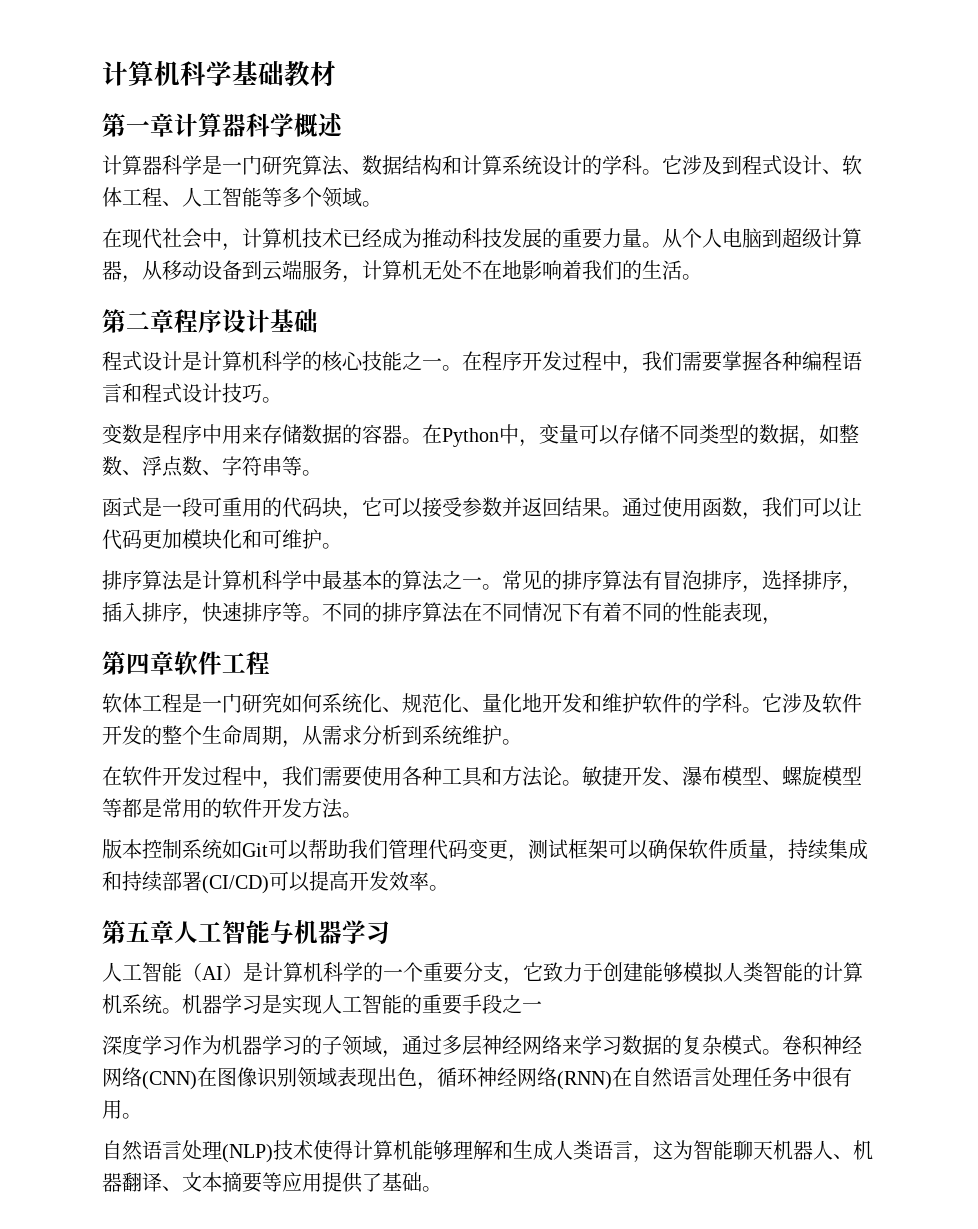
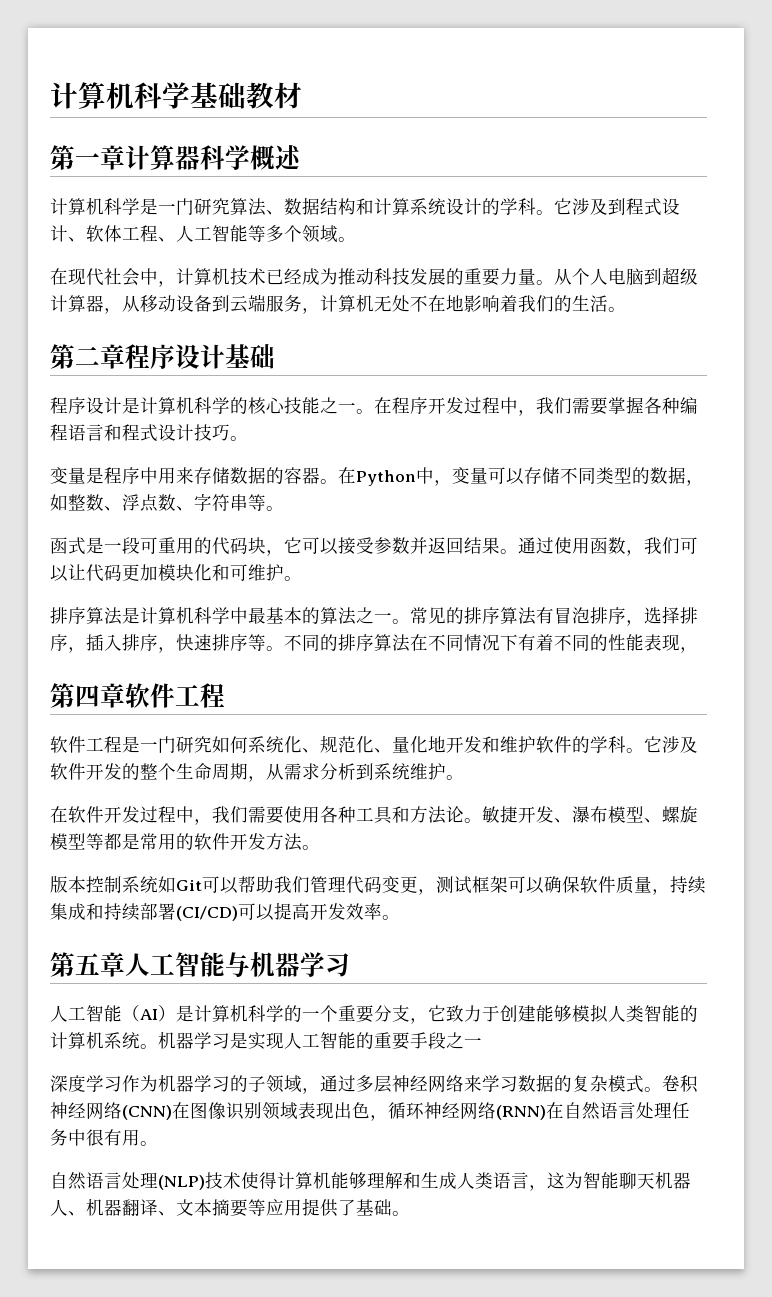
- 计算器科学是一门研究算法、数据结构和计算系统设计的学科。
+ 计算机科学是一门研究算法、数据结构和计算系统设计的学科。
- 程式设计是计算机科学的核心技能之一。
+ 程序设计是计算机科学的核心技能之一。
- 变数是程序中用来存储数据的容器。
+ 变量是程序中用来存储数据的容器。
- 软体工程是一门研究如何系统化、规范化、量化地开发和维护软件的学科。
+ 软件工程是一门研究如何系统化、规范化、量化地开发和维护软件的学科。

